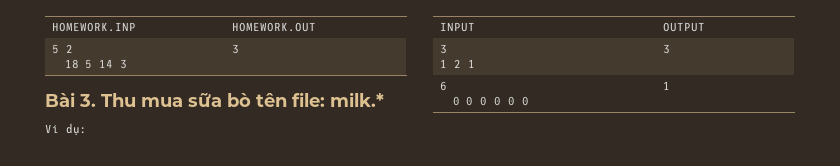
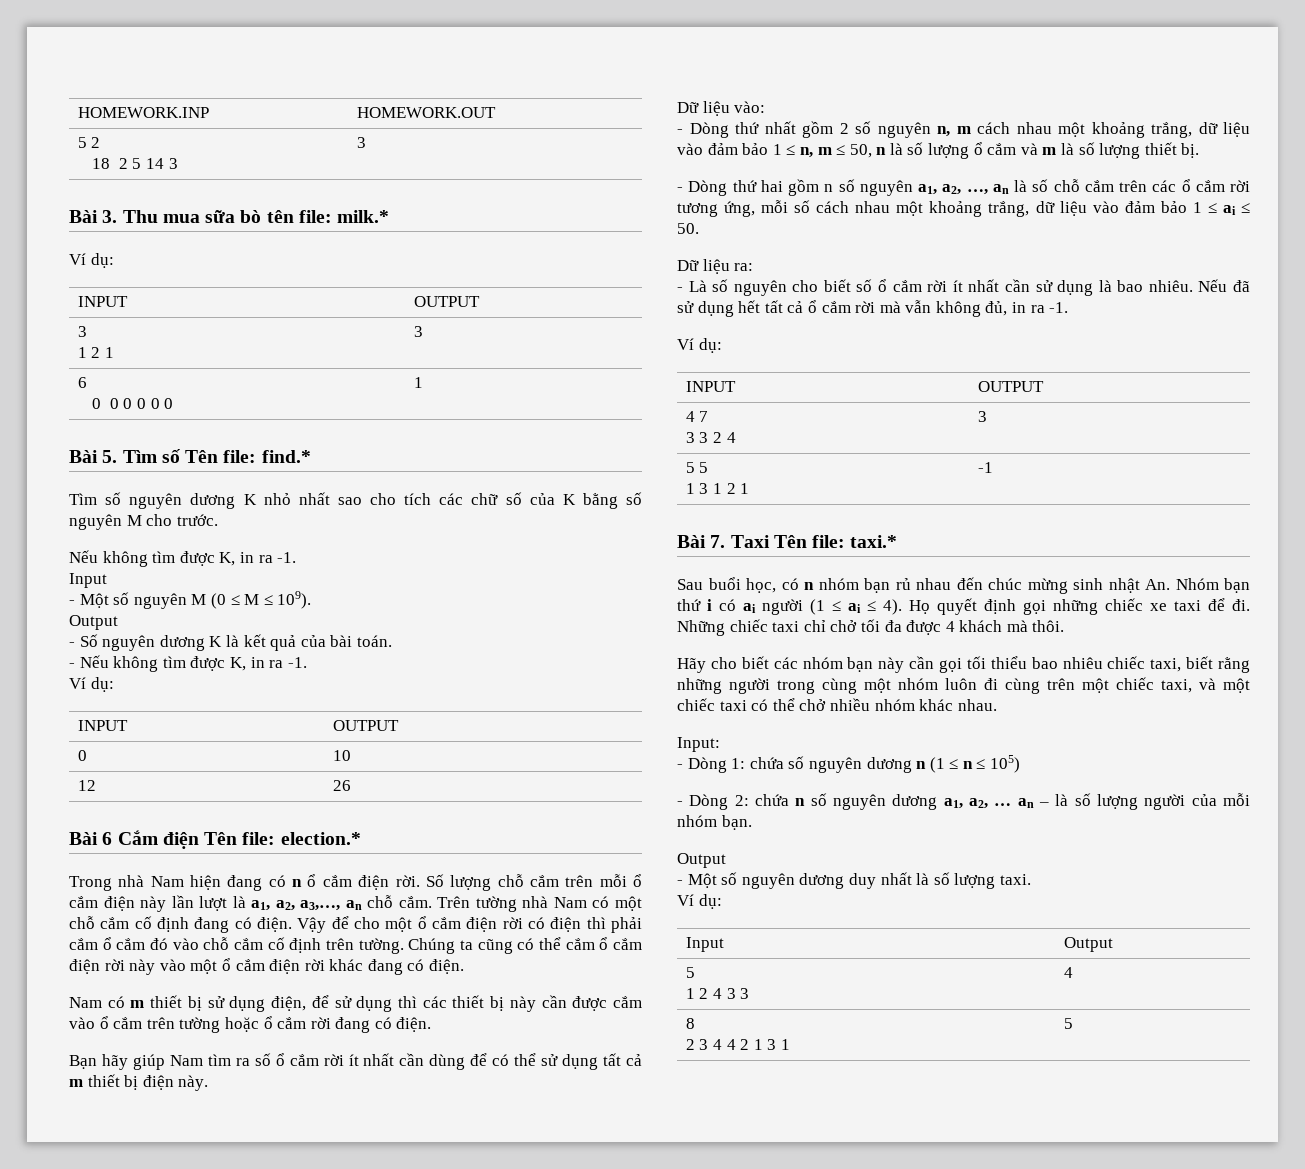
  5 2
- 18 5 14 3 | 3
+ 18 2 5 14 3 | 3
+ Bài 5. Tìm số Tên file: find.*
+ Tìm số nguyên dương K nhỏ nhất sao cho tích các chữ số của K bằng số nguyên M cho trước.
+ Nếu không tìm được K, in ra -1.
+ Input
+ - Một số nguyên M (0 ≤ M ≤ 109).
+ Output
+ - Số nguyên dương K là kết quả của bài toán.
+ - Nếu không tìm được K, in ra -1.
+ Ví dụ:
+ INPUT | OUTPUT
+ 0 | 10
+ 12 | 26
+ Bài 6 Cắm điện Tên file: election.*
+ Trong nhà Nam hiện đang có n ổ cắm điện rời. Số lượng chỗ cắm trên mỗi ổ cắm điện này lần lượt là a1, a2, a3,…, an chỗ cắm. Trên tường nhà Nam có một chỗ cắm cố định đang có điện. Vậy để cho một ổ cắm điện rời có điện thì phải cắm ổ cắm đó vào chỗ cắm cố định trên tường. Chúng ta cũng có thể cắm ổ cắm điện rời này vào một ổ cắm điện rời khác đang có điện.
+ Nam có m thiết bị sử dụng điện, để sử dụng thì các thiết bị này cần được cắm vào ổ cắm trên tường hoặc ổ cắm rời đang có điện.
+ Bạn hãy giúp Nam tìm ra số ổ cắm rời ít nhất cần dùng để có thể sử dụng tất cả m thiết bị điện này.
+ Dữ liệu vào:
+ - Dòng thứ nhất gồm 2 số nguyên n, m cách nhau một khoảng trắng, dữ liệu vào đảm bảo 1 ≤ n, m ≤ 50, n là số lượng ổ cắm và m là số lượng thiết bị.
+ - Dòng thứ hai gồm n số nguyên a1, a2, …, an là số chỗ cắm trên các ổ cắm rời tương ứng, mỗi số cách nhau một khoảng trắng, dữ liệu vào đảm bảo 1 ≤ ai ≤ 50.
+ Dữ liệu ra:
+ - Là số nguyên cho biết số ổ cắm rời ít nhất cần sử dụng là bao nhiêu. Nếu đã sử dụng hết tất cả ổ cắm rời mà vẫn không đủ, in ra -1.
+ Ví dụ:
+ INPUT | OUTPUT
+ 4 7
+ 3 3 2 4 | 3
+ 5 5
+ 1 3 1 2 1 | -1
+ Bài 7. Taxi Tên file: taxi.*
+ Sau buổi học, có n nhóm bạn rủ nhau đến chúc mừng sinh nhật An. Nhóm bạn thứ i có ai người (1 ≤ ai ≤ 4). Họ quyết định gọi những chiếc xe taxi để đi. Những chiếc taxi chỉ chở tối đa được 4 khách mà thôi.
+ Hãy cho biết các nhóm bạn này cần gọi tối thiểu bao nhiêu chiếc taxi, biết rằng những người trong cùng một nhóm luôn đi cùng trên một chiếc taxi, và một chiếc taxi có thể chở nhiều nhóm khác nhau.
+ Input:
+ - Dòng 1: chứa số nguyên dương n (1 ≤ n ≤ 105)
+ - Dòng 2: chứa n số nguyên dương a1, a2, … an – là số lượng người của mỗi nhóm bạn.
+ Output
+ - Một số nguyên dương duy nhất là số lượng taxi.
+ Ví dụ:
+ Input | Output
+ 5
+ 1 2 4 3 3 | 4
+ 8
+ 2 3 4 4 2 1 3 1 | 5

